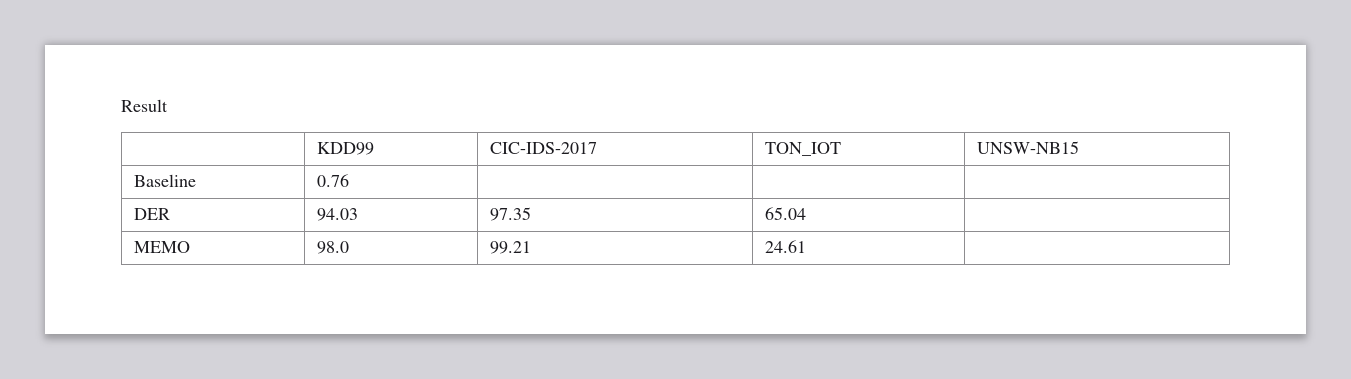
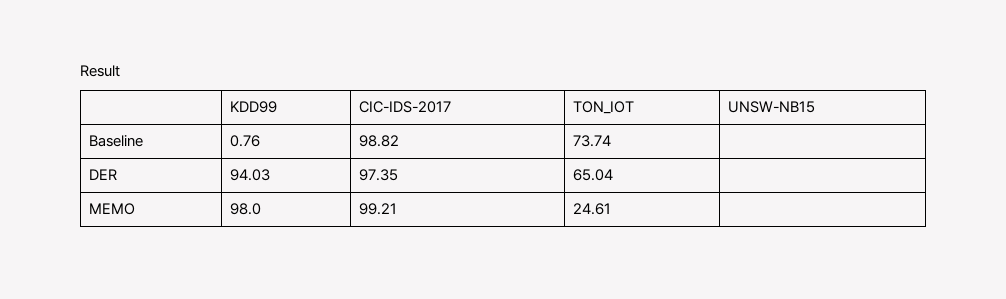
- Baseline | 0.76 | | |
+ Baseline | 0.76 | 98.82 | 73.74 |

